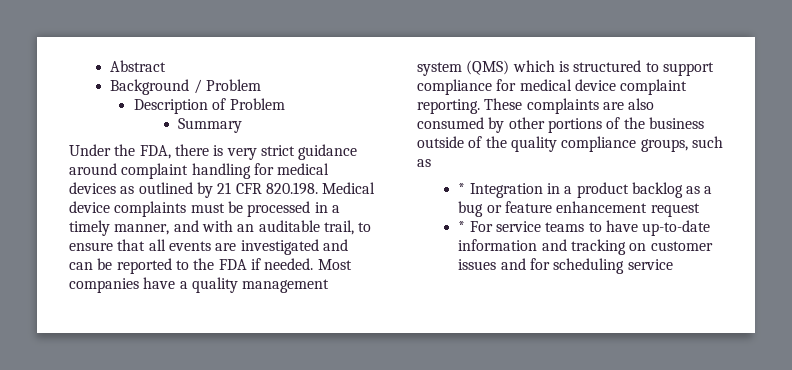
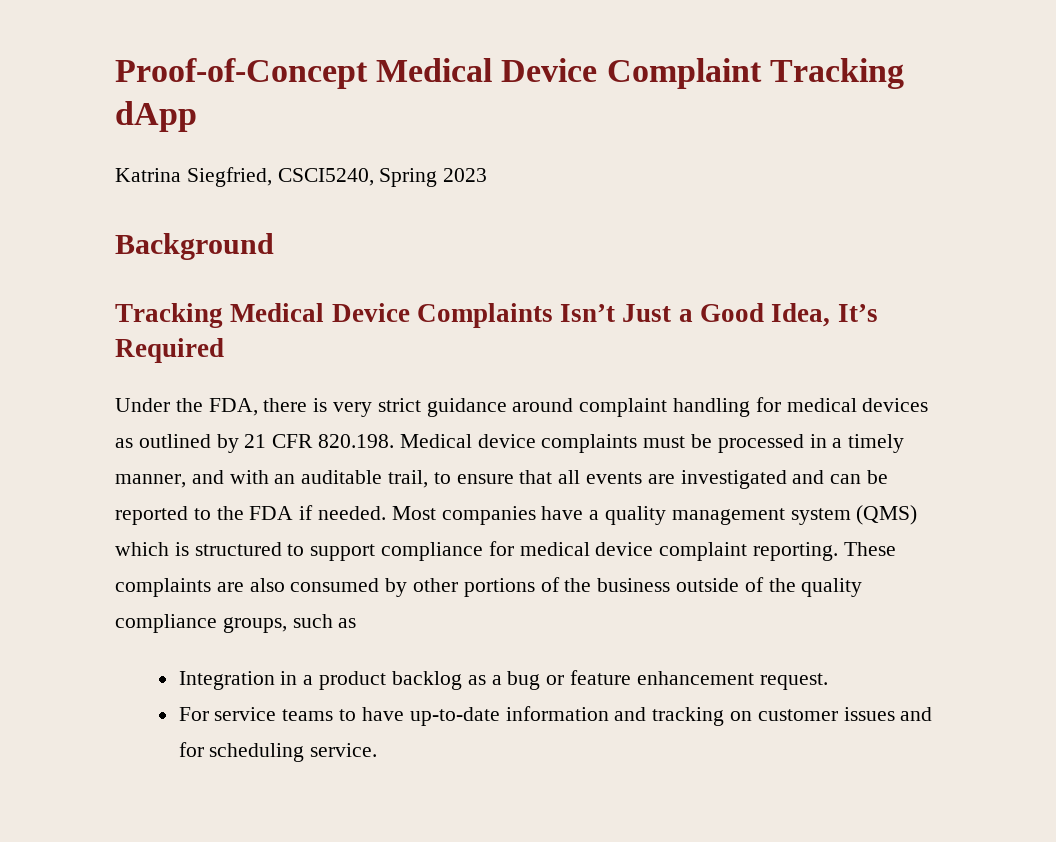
- Abstract
- Background / Problem
- Description of Problem
- Summary
+ Proof-of-Concept Medical Device Complaint Tracking dApp
+ Katrina Siegfried, CSCI5240, Spring 2023
+ Background
+ Tracking Medical Device Complaints Isn’t Just a Good Idea, It’s Required
- * Integration in a product backlog as a bug or feature enhancement request
- * For service teams to have up-to-date information and tracking on customer issues and for scheduling service
+ Integration in a product backlog as a bug or feature enhancement request.
+ For service teams to have up-to-date information and tracking on customer issues and for scheduling service.

